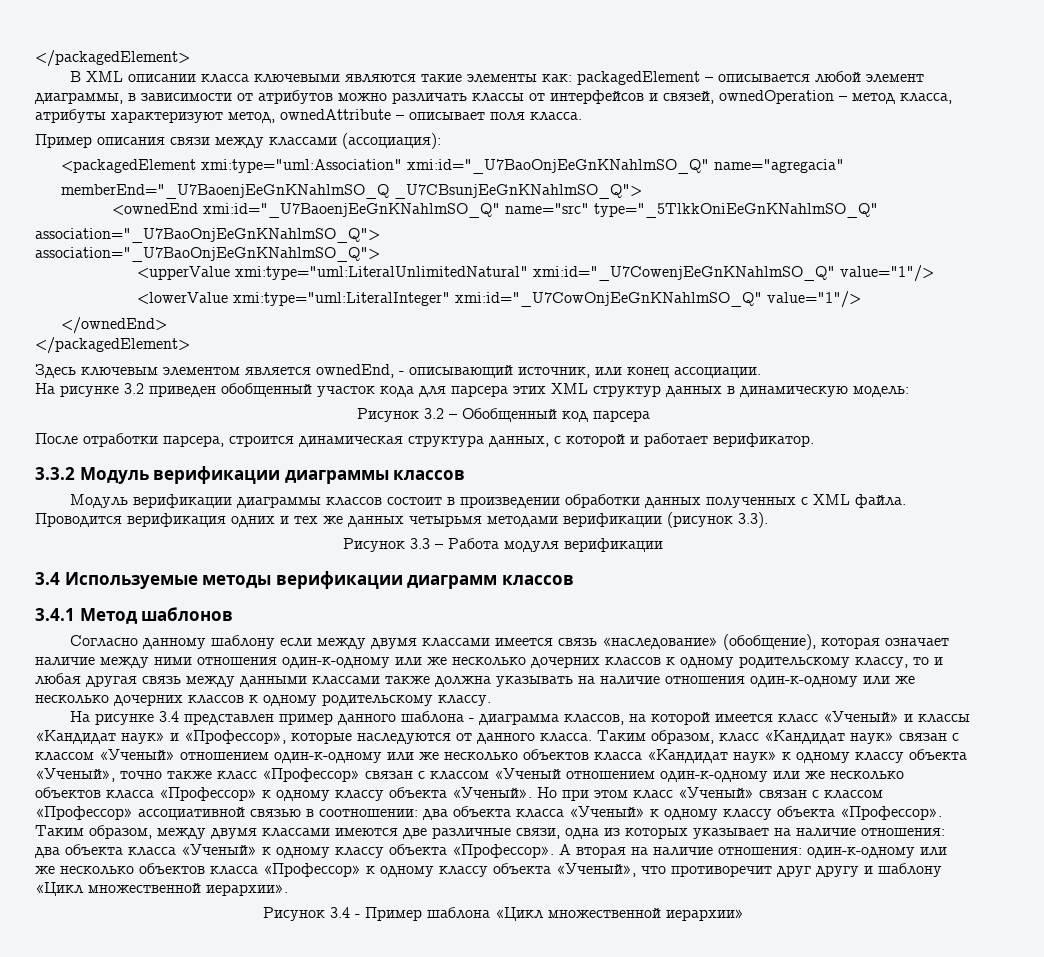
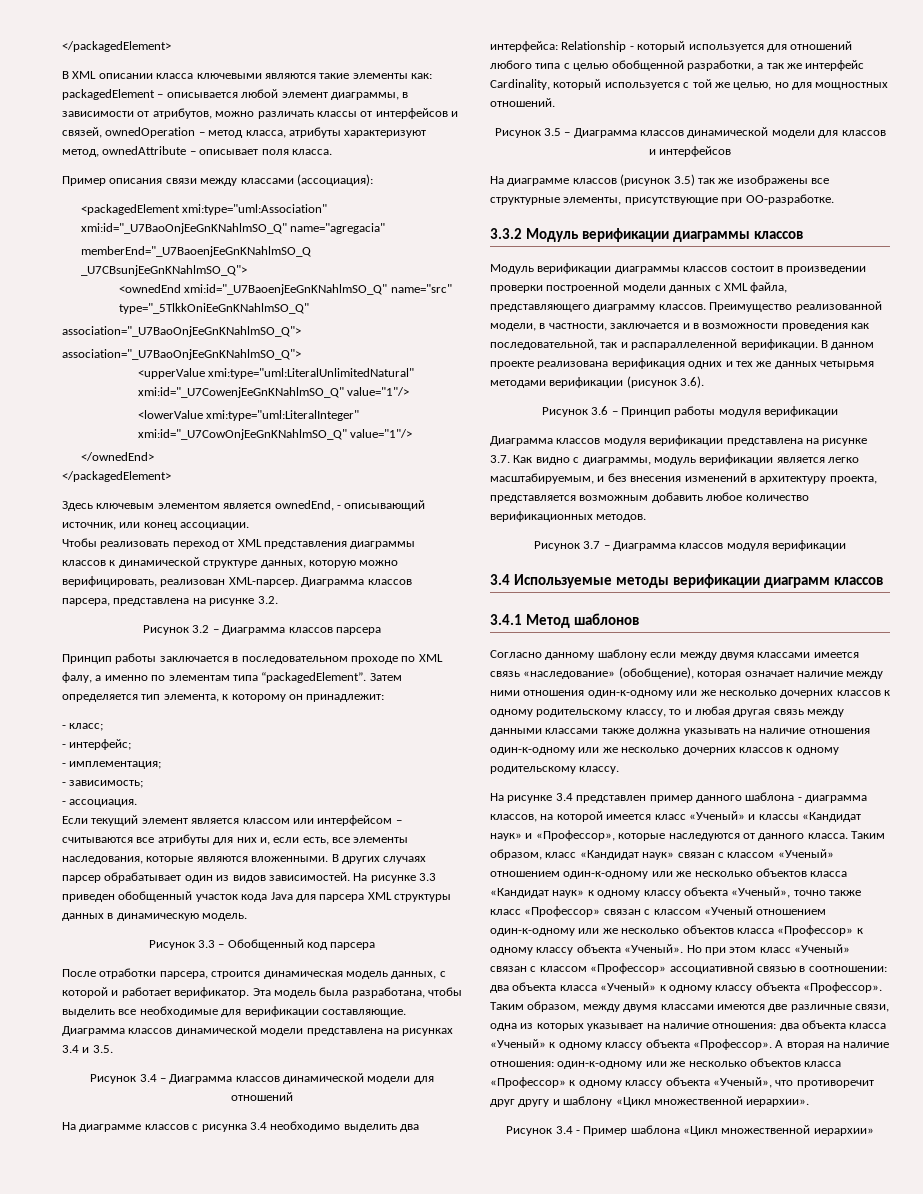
- В XML описании класса ключевыми являются такие элементы как: packagedElement – описывается любой элемент диаграммы, в зависимости от атрибутов можно различать классы от интерфейсов и связей, ownedOperation – метод класса, атрибуты характеризуют метод, ownedAttribute – описывает поля класса.
+ В XML описании класса ключевыми являются такие элементы как: packagedElement – описывается любой элемент диаграммы, в зависимости от атрибутов, можно различать классы от интерфейсов и связей, ownedOperation – метод класса, атрибуты характеризуют метод, ownedAttribute – описывает поля класса.
- На рисунке 3.2 приведен обобщенный участок кода для парсера этих XML структур данных в динамическую модель:
- Рисунок 3.2 – Обобщенный код парсера
+ Чтобы реализовать переход от XML представления диаграммы классов к динамической структуре данных, которую можно верифицировать, реализован XML-парсер. Диаграмма классов парсера, представлена на рисунке 3.2.
+ Рисунок 3.2 – Диаграмма классов парсера
+ Принцип работы заключается в последовательном проходе по XML фалу, а именно по элементам типа “packagedElement”. Затем определяется тип элемента, к которому он принадлежит:
+ - класс;
+ - интерфейс;
+ - имплементация;
+ - зависимость;
+ - ассоциация.
+ Если текущий элемент является классом или интерфейсом – считываются все атрибуты для них и, если есть, все элементы наследования, которые являются вложенными. В других случаях парсер обрабатывает один из видов зависимостей. На рисунке 3.3 приведен обобщенный участок кода Java для парсера XML структуры данных в динамическую модель.
+ Рисунок 3.3 – Обобщенный код парсера
- После отработки парсера, строится динамическая структура данных, с которой и работает верификатор.
+ После отработки парсера, строится динамическая модель данных, с которой и работает верификатор. Эта модель была разработана, чтобы выделить все необходимые для верификации составляющие. Диаграмма классов динамической модели представлена на рисунках 3.4 и 3.5.
+ Рисунок 3.4 – Диаграмма классов динамической модели для отношений
+ На диаграмме классов с рисунка 3.4 необходимо выделить два интерфейса: Relationship - который используется для отношений любого типа с целью обобщенной разработки, а так же интерфейс Cardinality, который используется с той же целью, но для мощностных отношений.
+ Рисунок 3.5 – Диаграмма классов динамической модели для классов и интерфейсов
+ На диаграмме классов (рисунок 3.5) так же изображены все структурные элементы, присутствующие при ОО-разработке.
- Модуль верификации диаграммы классов состоит в произведении обработки данных полученных с XML файла. Проводится верификация одних и тех же данных четырьмя методами верификации (рисунок 3.3).
- Рисунок 3.3 – Работа модуля верификации
+ Модуль верификации диаграммы классов состоит в произведении проверки построенной модели данных с XML файла, представляющего диаграмму классов. Преимущество реализованной модели, в частности, заключается и в возможности проведения как последовательной, так и распараллеленной верификации. В данном проекте реализована верификация одних и тех же данных четырьмя методами верификации (рисунок 3.6).
+ Рисунок 3.6 – Принцип работы модуля верификации
+ Диаграмма классов модуля верификации представлена на рисунке 3.7. Как видно с диаграммы, модуль верификации является легко масштабируемым, и без внесения изменений в архитектуру проекта, представляется возможным добавить любое количество верификационных методов.
+ Рисунок 3.7 – Диаграмма классов модуля верификации

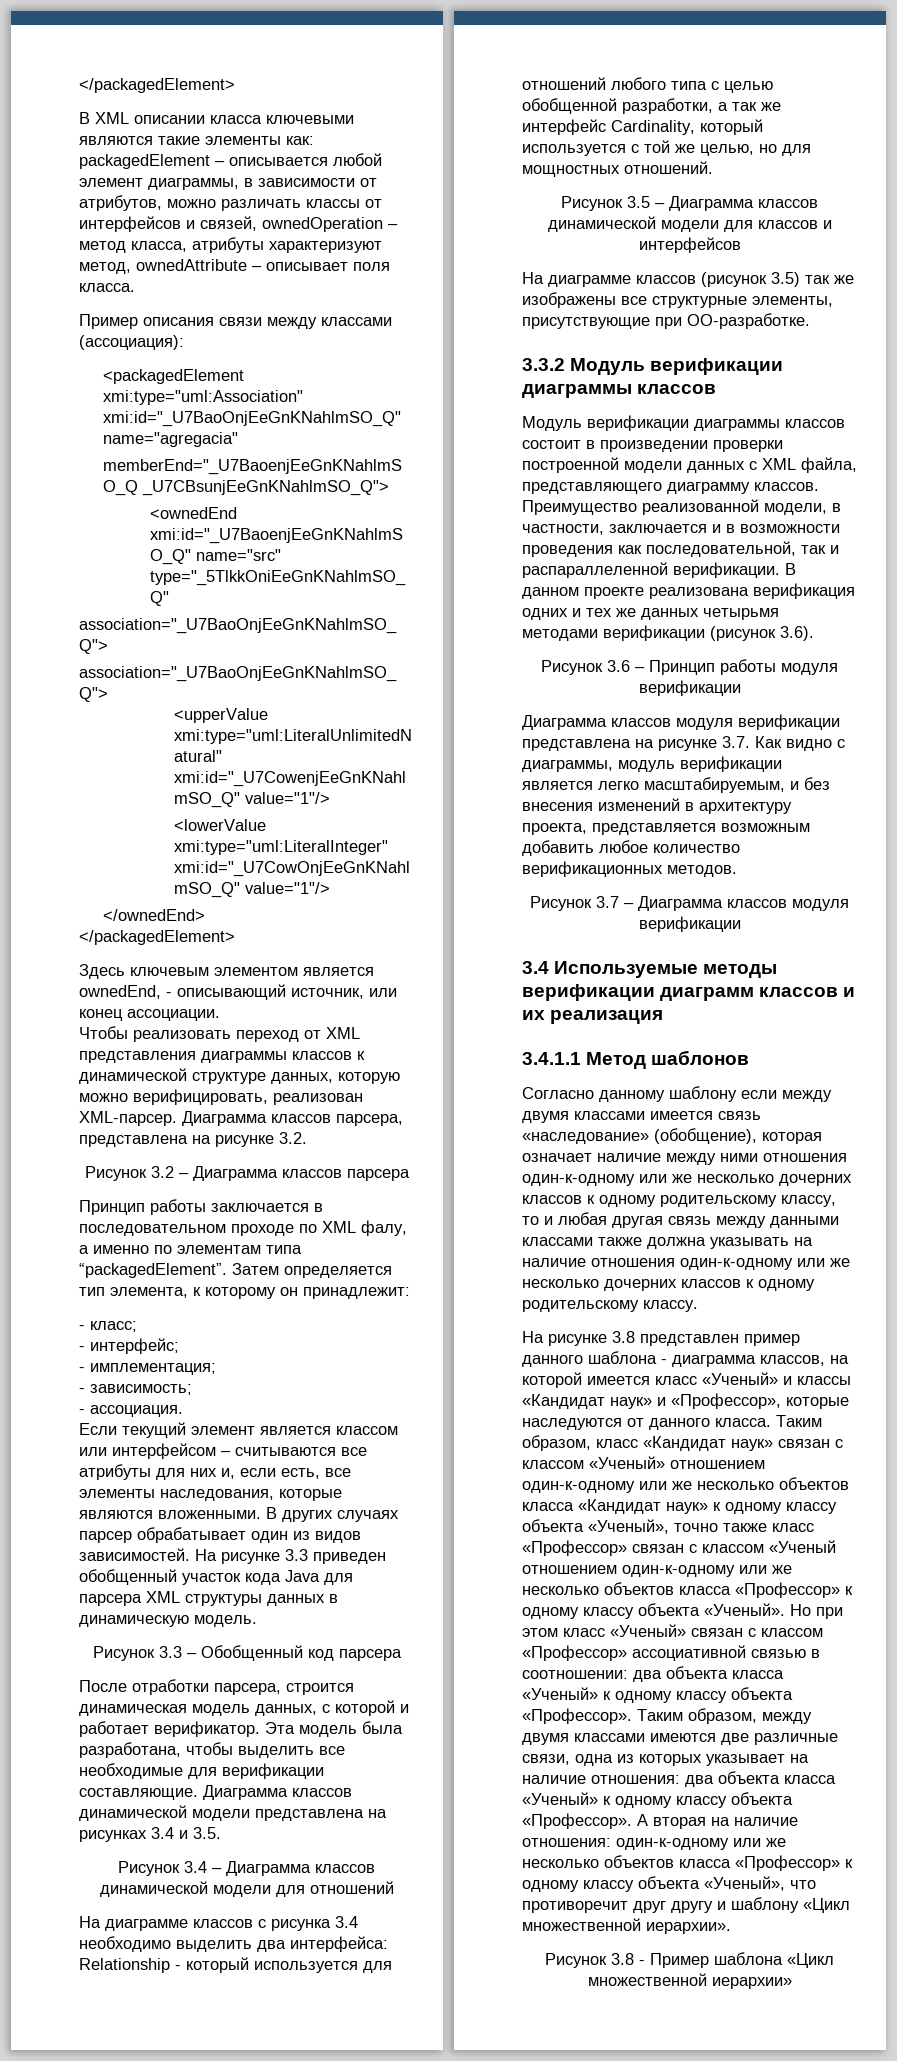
- 3.4 Используемые методы верификации диаграмм классов
- 3.4.1 Метод шаблонов
+ 3.4 Используемые методы верификации диаграмм классов и их реализация
+ 3.4.1.1 Метод шаблонов
- На рисунке 3.4 представлен пример данного шаблона - диаграмма классов, на которой имеется класс «Ученый» и классы «Кандидат наук» и «Профессор», которые наследуются от данного класса.
+ На рисунке 3.8 представлен пример данного шаблона - диаграмма классов, на которой имеется класс «Ученый» и классы «Кандидат наук» и «Профессор», которые наследуются от данного класса.
- Рисунок 3.4 - Пример шаблона «Цикл множественной иерархии»
+ Рисунок 3.8 - Пример шаблона «Цикл множественной иерархии»

